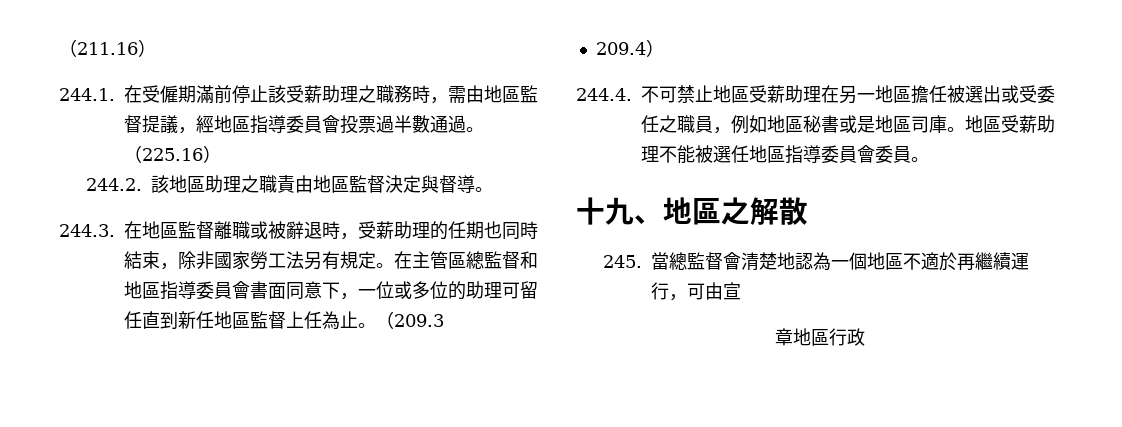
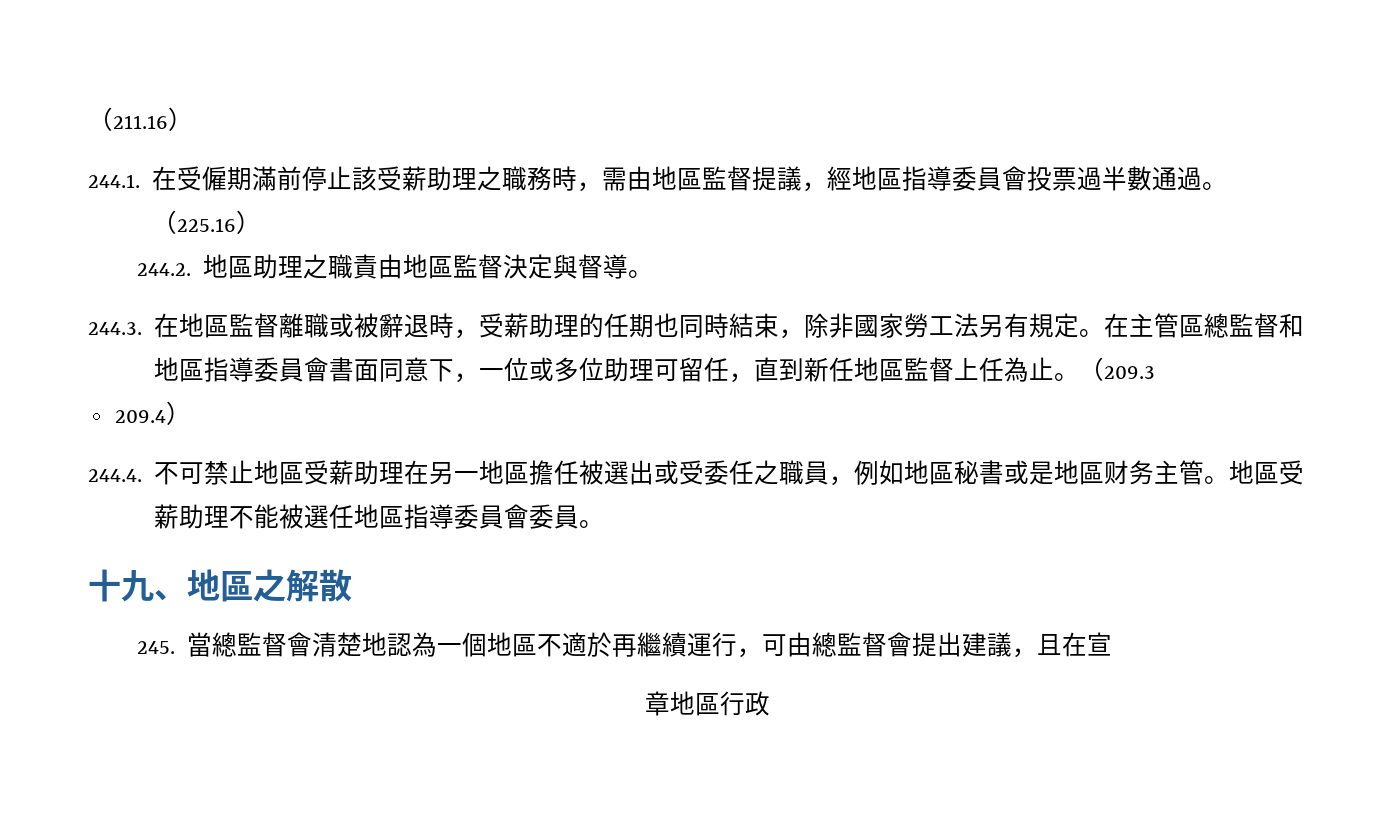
- 244.2.該地區助理之職責由地區監督決定與督導。
+ 244.2.地區助理之職責由地區監督決定與督導。
- 在主管區總監督和地區指導委員會書面同意下，一位或多位的助理可留任直到新任地區監督上任為止。
+ 在主管區總監督和地區指導委員會書面同意下，一位或多位助理可留任，直到新任地區監督上任為止。
- 244.4.不可禁止地區受薪助理在另一地區擔任被選出或受委任之職員，例如地區秘書或是地區司庫。
+ 244.4.不可禁止地區受薪助理在另一地區擔任被選出或受委任之職員，例如地區秘書或是地區财务主管。
- 245.當總監督會清楚地認為一個地區不適於再繼續運行，可由宣
+ 245.當總監督會清楚地認為一個地區不適於再繼續運行，可由總監督會提出建議，且在宣

